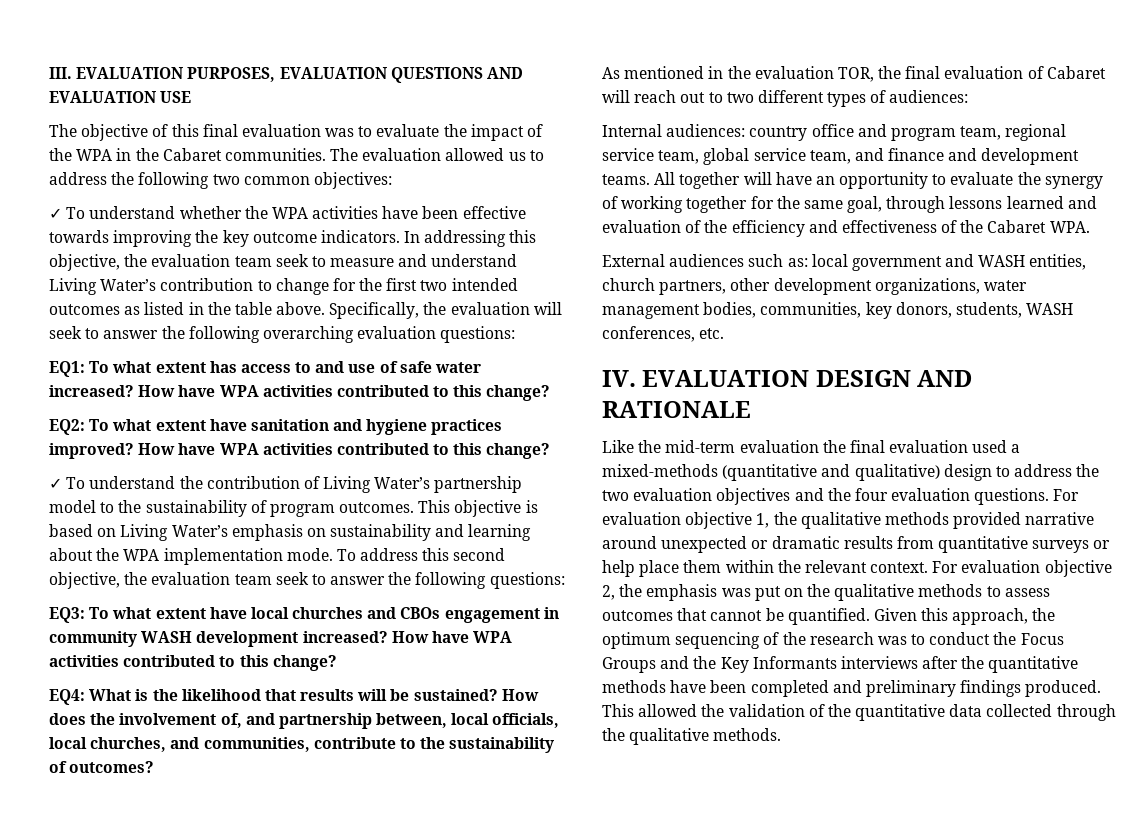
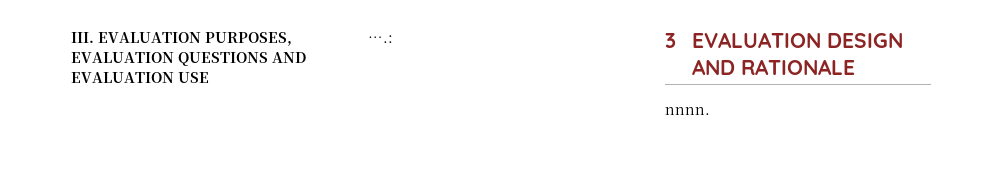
- The objective of this final evaluation was to evaluate the impact of the WPA in the Cabaret communities. The evaluation allowed us to address the following two common objectives:
- ✓ To understand whether the WPA activities have been effective towards improving the key outcome indicators. In addressing this objective, the evaluation team seek to measure and understand Living Water’s contribution to change for the first two intended outcomes as listed in the table above. Specifically, the evaluation will seek to answer the following overarching evaluation questions:
- EQ1: To what extent has access to and use of safe water increased? How have WPA activities contributed to this change?
- EQ2: To what extent have sanitation and hygiene practices improved? How have WPA activities contributed to this change?
- ✓ To understand the contribution of Living Water’s partnership model to the sustainability of program outcomes. This objective is based on Living Water’s emphasis on sustainability and learning about the WPA implementation mode. To address this second objective, the evaluation team seek to answer the following questions:
- EQ3: To what extent have local churches and CBOs engagement in community WASH development increased? How have WPA activities contributed to this change?
- EQ4: What is the likelihood that results will be sustained? How does the involvement of, and partnership between, local officials, local churches, and communities, contribute to the sustainability of outcomes?
- As mentioned in the evaluation TOR, the final evaluation of Cabaret will reach out to two different types of audiences:
- Internal audiences: country office and program team, regional service team, global service team, and finance and development teams. All together will have an opportunity to evaluate the synergy of working together for the same goal, through lessons learned and evaluation of the efficiency and effectiveness of the Cabaret WPA.
- External audiences such as: local government and WASH entities, church partners, other development organizations, water management bodies, communities, key donors, students, WASH conferences, etc.
- IV. EVALUATION DESIGN AND RATIONALE
- Like the mid-term evaluation the final evaluation used a mixed-methods (quantitative and qualitative) design to address the two evaluation objectives and the four evaluation questions. For evaluation objective 1, the qualitative methods provided narrative around unexpected or dramatic results from quantitative surveys or help place them within the relevant context. For evaluation objective 2, the emphasis was put on the qualitative methods to assess outcomes that cannot be quantified. Given this approach, the optimum sequencing of the research was to conduct the Focus Groups and the Key Informants interviews after the quantitative methods have been completed and preliminary findings produced. This allowed the validation of the quantitative data collected through the qualitative methods.
+ ….:
+ 3 EVALUATION DESIGN AND RATIONALE
+ nnnn.

